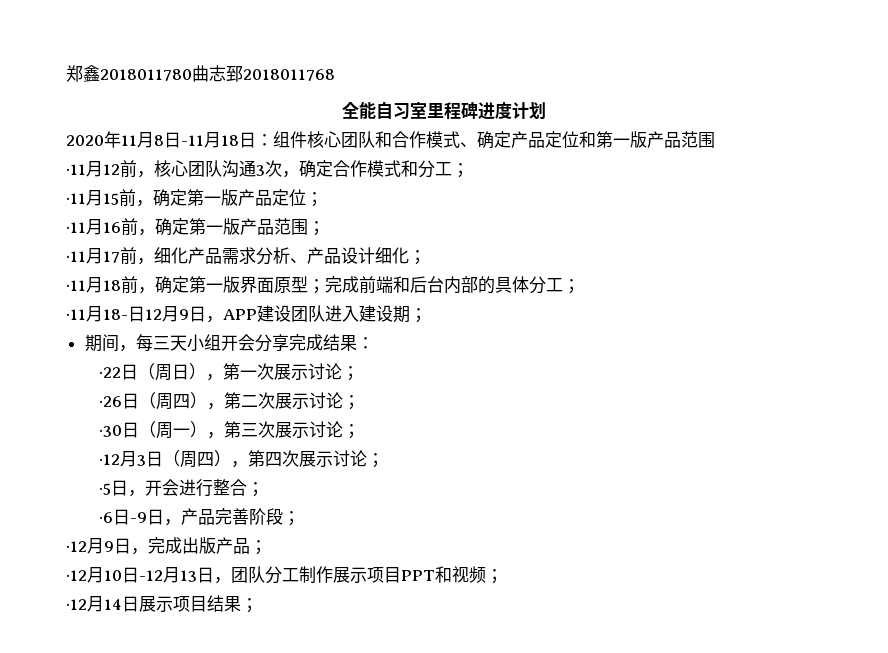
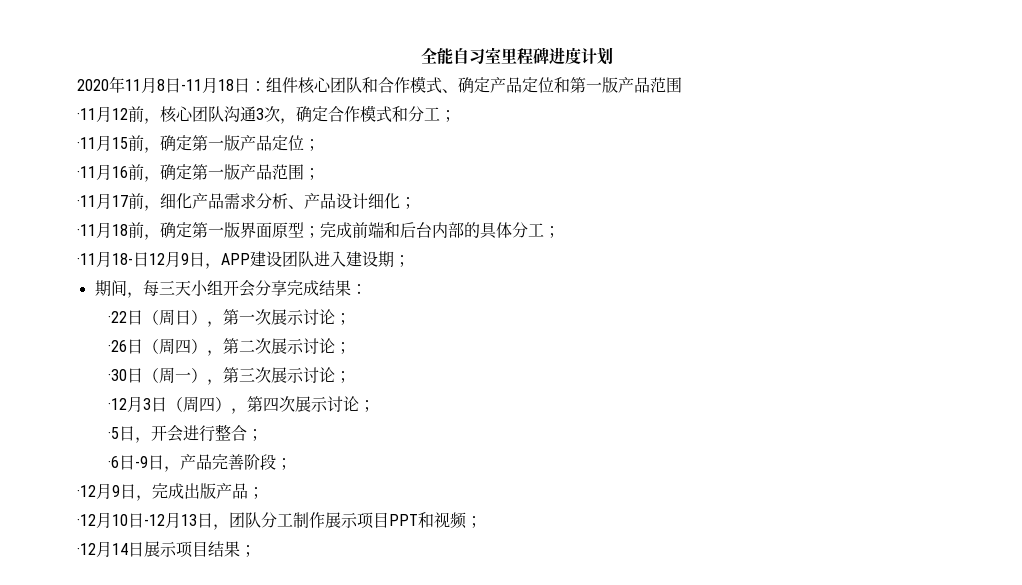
- 郑鑫2018011780曲志郅2018011768

